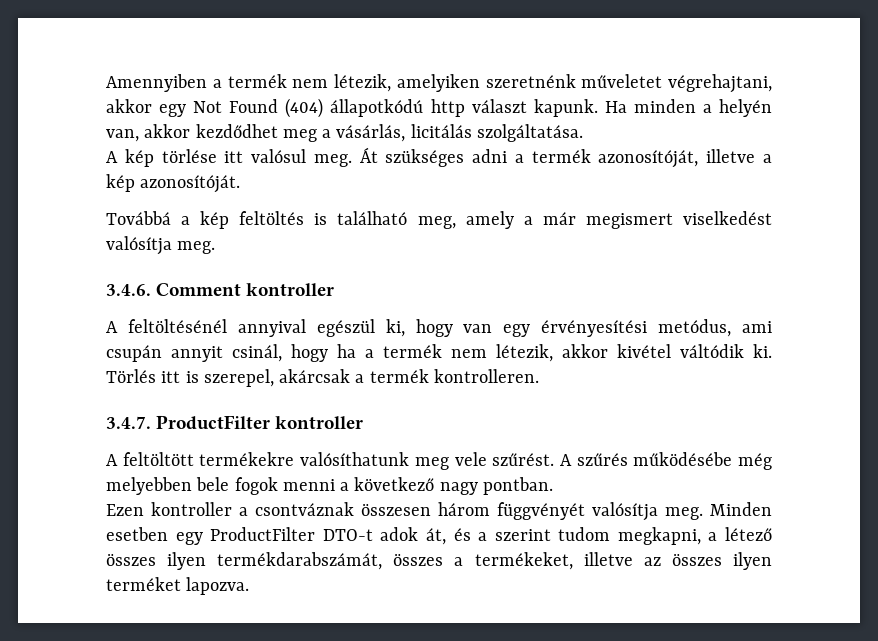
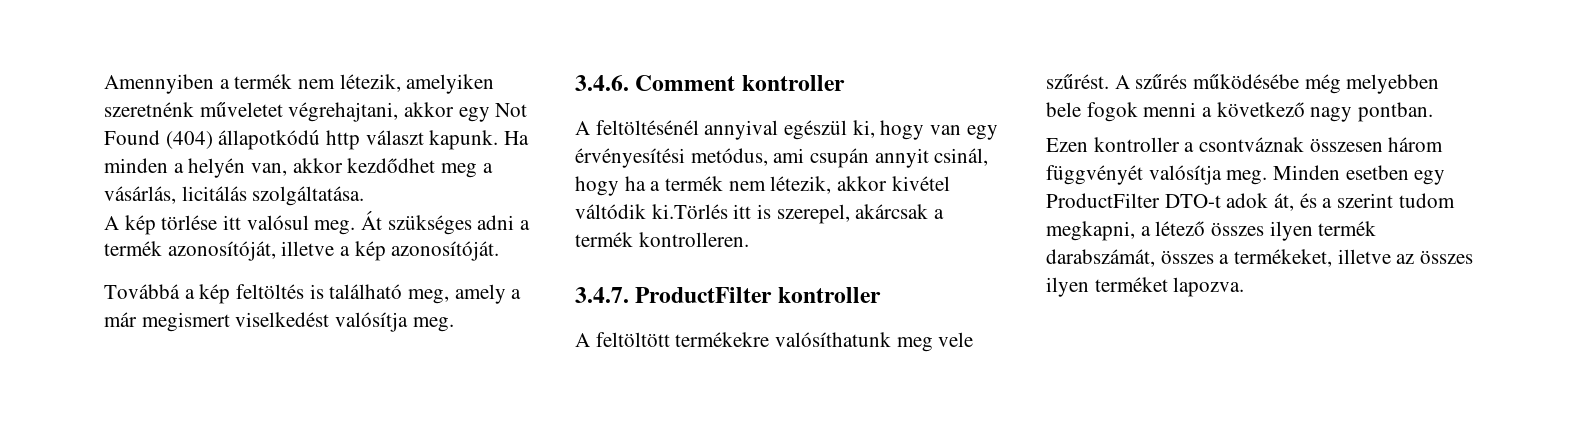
- A feltöltésénél annyival egészül ki, hogy van egy érvényesítési metódus, ami csupán annyit csinál, hogy ha a termék nem létezik, akkor kivétel váltódik ki. Törlés itt is szerepel, akárcsak a termék kontrolleren.
+ A feltöltésénél annyival egészül ki, hogy van egy érvényesítési metódus, ami csupán annyit csinál, hogy ha a termék nem létezik, akkor kivétel váltódik ki.Törlés itt is szerepel, akárcsak a termék kontrolleren.
- Minden esetben egy ProductFilter DTO-t adok át, és a szerint tudom megkapni, a létező összes ilyen termékdarabszámát, összes a termékeket, illetve az összes ilyen terméket lapozva.
+ Minden esetben egy ProductFilter DTO-t adok át, és a szerint tudom megkapni, a létező összes ilyen termék darabszámát, összes a termékeket, illetve az összes ilyen terméket lapozva.

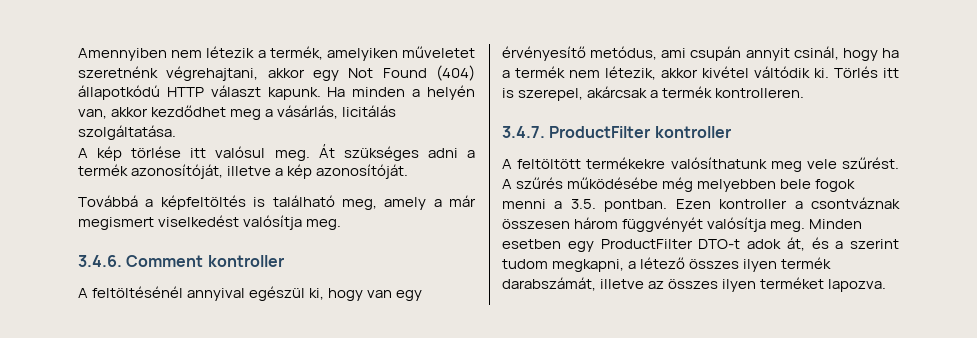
- Amennyiben a termék nem létezik, amelyiken szeretnénk műveletet végrehajtani, akkor egy Not Found (404) állapotkódú http választ kapunk.
+ Amennyiben nem létezik a termék, amelyiken műveletet szeretnénk végrehajtani, akkor egy Not Found (404) állapotkódú HTTP választ kapunk.
- Továbbá a kép feltöltés is található meg, amely a már megismert viselkedést valósítja meg.
+ Továbbá a képfeltöltés is található meg, amely a már megismert viselkedést valósítja meg.
- A feltöltésénél annyival egészül ki, hogy van egy érvényesítési metódus, ami csupán annyit csinál, hogy ha a termék nem létezik, akkor kivétel váltódik ki.Törlés itt is szerepel, akárcsak a termék kontrolleren.
+ A feltöltésénél annyival egészül ki, hogy van egy érvényesítő metódus, ami csupán annyit csinál, hogy ha a termék nem létezik, akkor kivétel váltódik ki. Törlés itt is szerepel, akárcsak a termék kontrolleren.
- A szűrés működésébe még melyebben bele fogok menni a következő nagy pontban.
- Ezen kontroller a csontváznak összesen három függvényét valósítja meg.
+ A szűrés működésébe még melyebben bele fogok menni a 3.5. pontban. Ezen kontroller a csontváznak összesen három függvényét valósítja meg.
- Minden esetben egy ProductFilter DTO-t adok át, és a szerint tudom megkapni, a létező összes ilyen termék darabszámát, összes a termékeket, illetve az összes ilyen terméket lapozva.
+ Minden esetben egy ProductFilter DTO-t adok át, és a szerint tudom megkapni, a létező összes ilyen termék darabszámát, illetve az összes ilyen terméket lapozva.

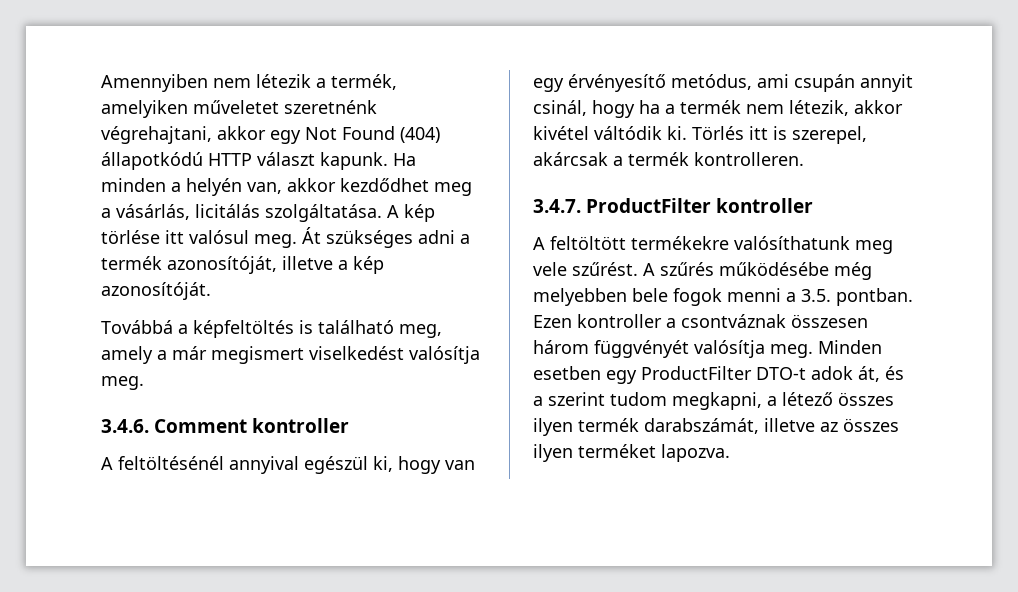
- Ha minden a helyén van, akkor kezdődhet meg a vásárlás, licitálás szolgáltatása.
- A kép törlése itt valósul meg.
+ Ha minden a helyén van, akkor kezdődhet meg a vásárlás, licitálás szolgáltatása. A kép törlése itt valósul meg.

